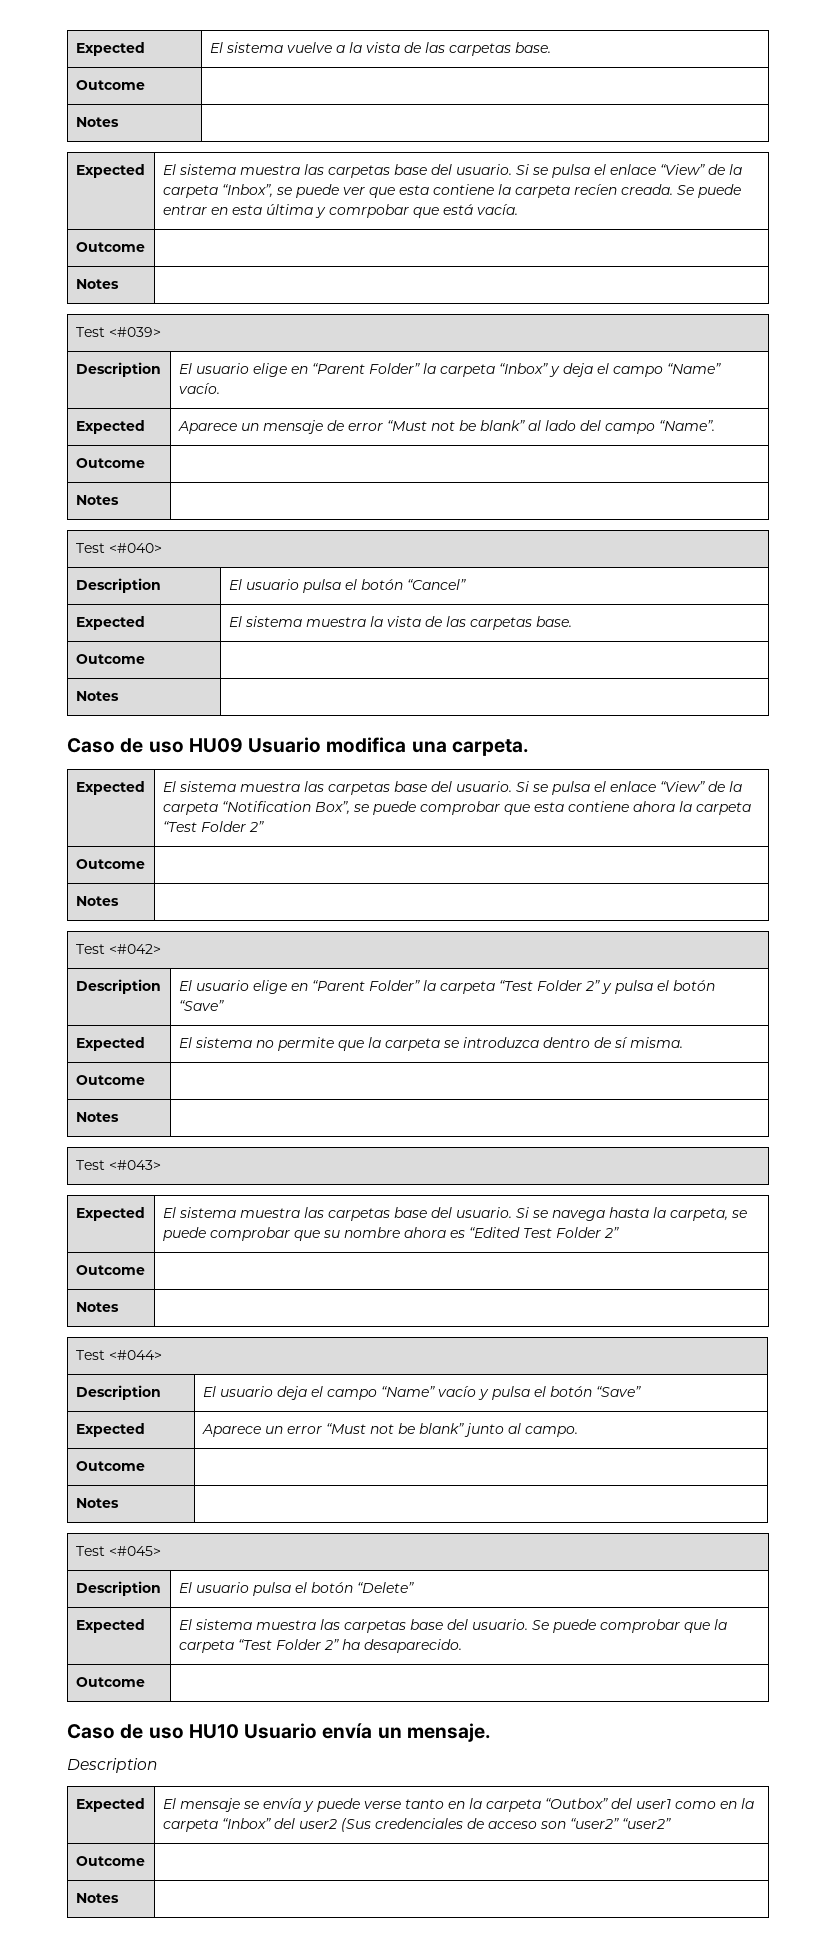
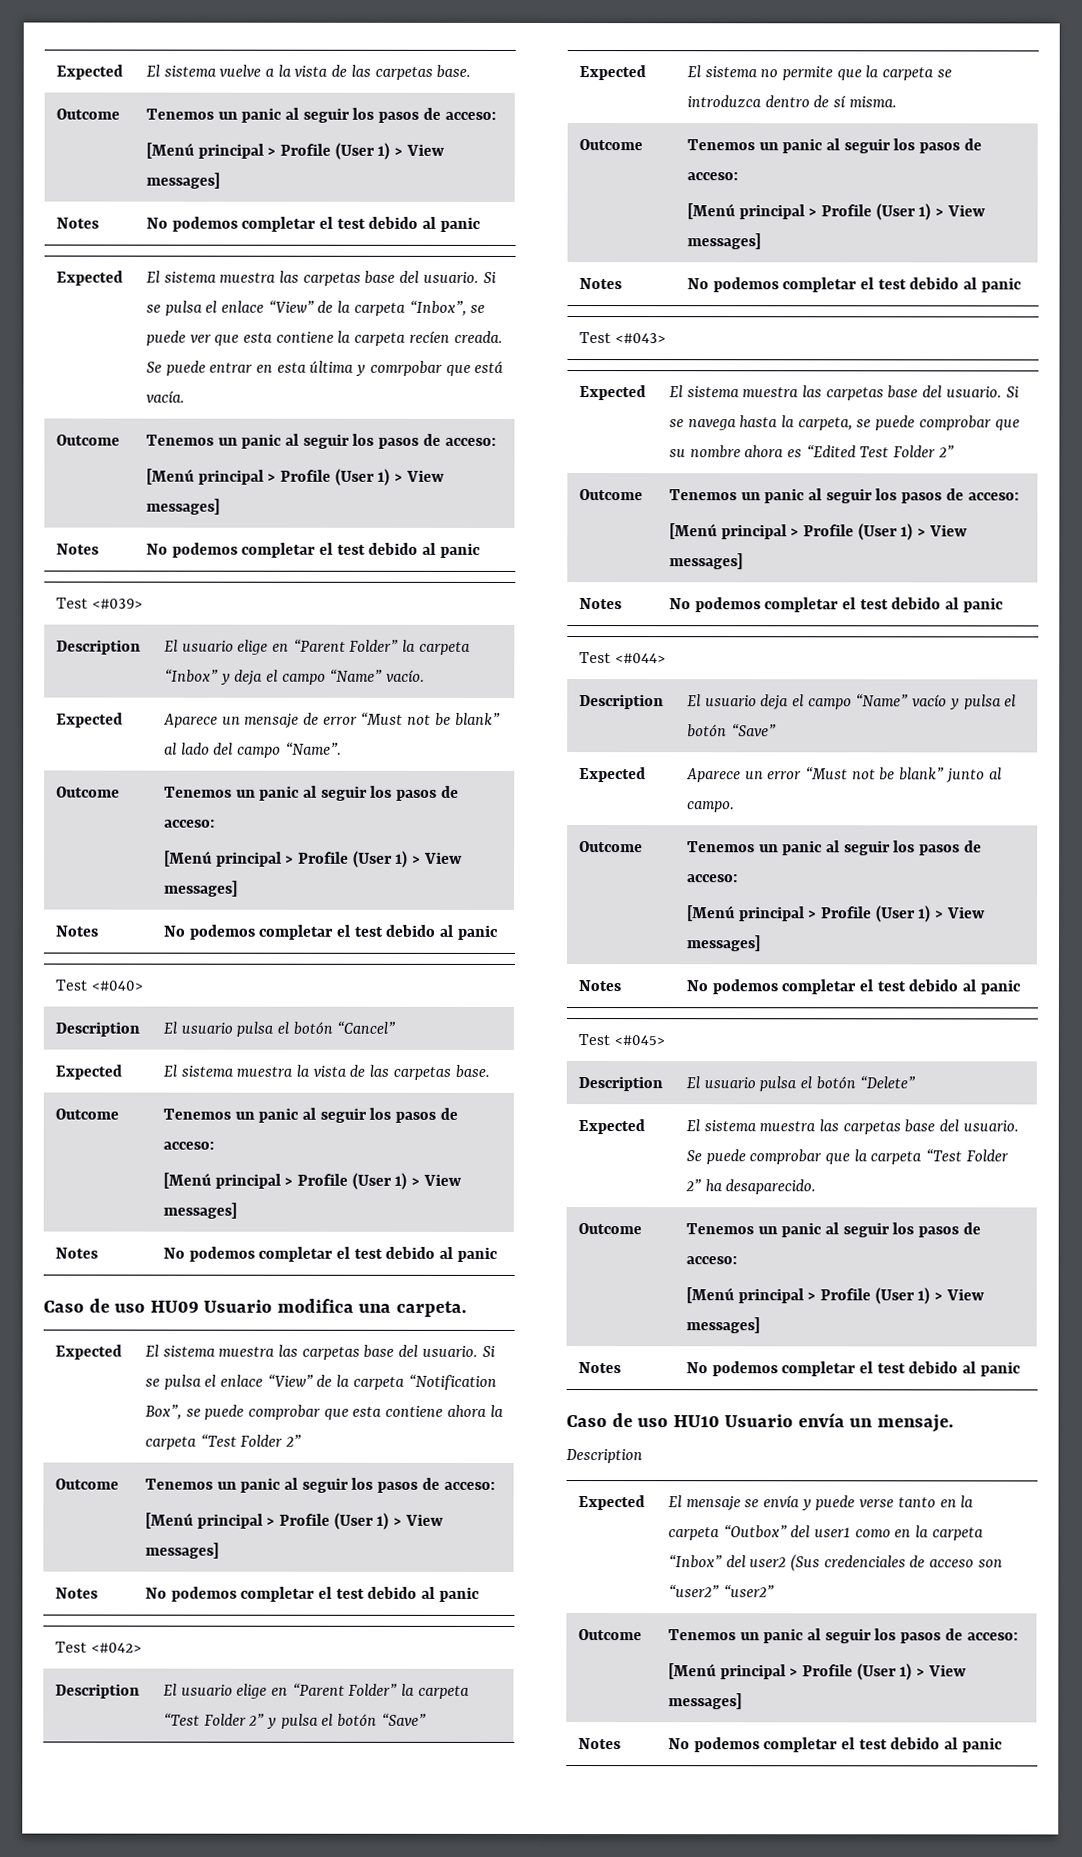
  Expected | El sistema vuelve a la vista de las carpetas base.
- Outcome |
- Notes |
+ Outcome | Tenemos un panic al seguir los pasos de acceso:
+ [Menú principal > Profile (User 1) > View messages]
+ Notes | No podemos completar el test debido al panic
  Expected | El sistema muestra las carpetas base del usuario. Si se pulsa el enlace “View” de la carpeta “Inbox”, se puede ver que esta contiene la carpeta recíen creada. Se puede entrar en esta última y comrpobar que está vacía.
- Outcome |
- Notes |
+ Outcome | Tenemos un panic al seguir los pasos de acceso:
+ [Menú principal > Profile (User 1) > View messages]
+ Notes | No podemos completar el test debido al panic
  Expected | Aparece un mensaje de error “Must not be blank” al lado del campo “Name”.
- Outcome |
- Notes |
+ Outcome | Tenemos un panic al seguir los pasos de acceso:
+ [Menú principal > Profile (User 1) > View messages]
+ Notes | No podemos completar el test debido al panic
  Expected | El sistema muestra la vista de las carpetas base.
- Outcome |
- Notes |
+ Outcome | Tenemos un panic al seguir los pasos de acceso:
+ [Menú principal > Profile (User 1) > View messages]
+ Notes | No podemos completar el test debido al panic
  Expected | El sistema muestra las carpetas base del usuario. Si se pulsa el enlace “View” de la carpeta “Notification Box”, se puede comprobar que esta contiene ahora la carpeta “Test Folder 2”
- Outcome |
- Notes |
+ Outcome | Tenemos un panic al seguir los pasos de acceso:
+ [Menú principal > Profile (User 1) > View messages]
+ Notes | No podemos completar el test debido al panic
  Expected | El sistema no permite que la carpeta se introduzca dentro de sí misma.
- Outcome |
- Notes |
+ Outcome | Tenemos un panic al seguir los pasos de acceso:
+ [Menú principal > Profile (User 1) > View messages]
+ Notes | No podemos completar el test debido al panic
  Expected | El sistema muestra las carpetas base del usuario. Si se navega hasta la carpeta, se puede comprobar que su nombre ahora es “Edited Test Folder 2”
- Outcome |
- Notes |
+ Outcome | Tenemos un panic al seguir los pasos de acceso:
+ [Menú principal > Profile (User 1) > View messages]
+ Notes | No podemos completar el test debido al panic
  Expected | Aparece un error “Must not be blank” junto al campo.
- Outcome |
- Notes |
+ Outcome | Tenemos un panic al seguir los pasos de acceso:
+ [Menú principal > Profile (User 1) > View messages]
+ Notes | No podemos completar el test debido al panic
  Expected | El sistema muestra las carpetas base del usuario. Se puede comprobar que la carpeta “Test Folder 2” ha desaparecido.
- Outcome |
+ Outcome | Tenemos un panic al seguir los pasos de acceso:
+ [Menú principal > Profile (User 1) > View messages]
+ Notes | No podemos completar el test debido al panic
  Expected | El mensaje se envía y puede verse tanto en la carpeta “Outbox” del user1 como en la carpeta “Inbox” del user2 (Sus credenciales de acceso son “user2” “user2”
- Outcome |
- Notes |
+ Outcome | Tenemos un panic al seguir los pasos de acceso:
+ [Menú principal > Profile (User 1) > View messages]
+ Notes | No podemos completar el test debido al panic

